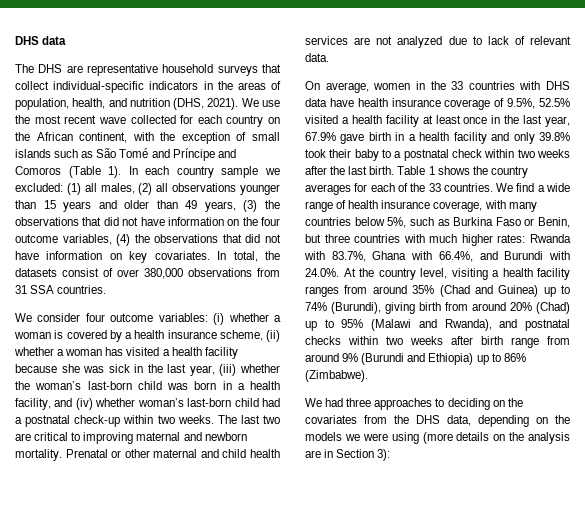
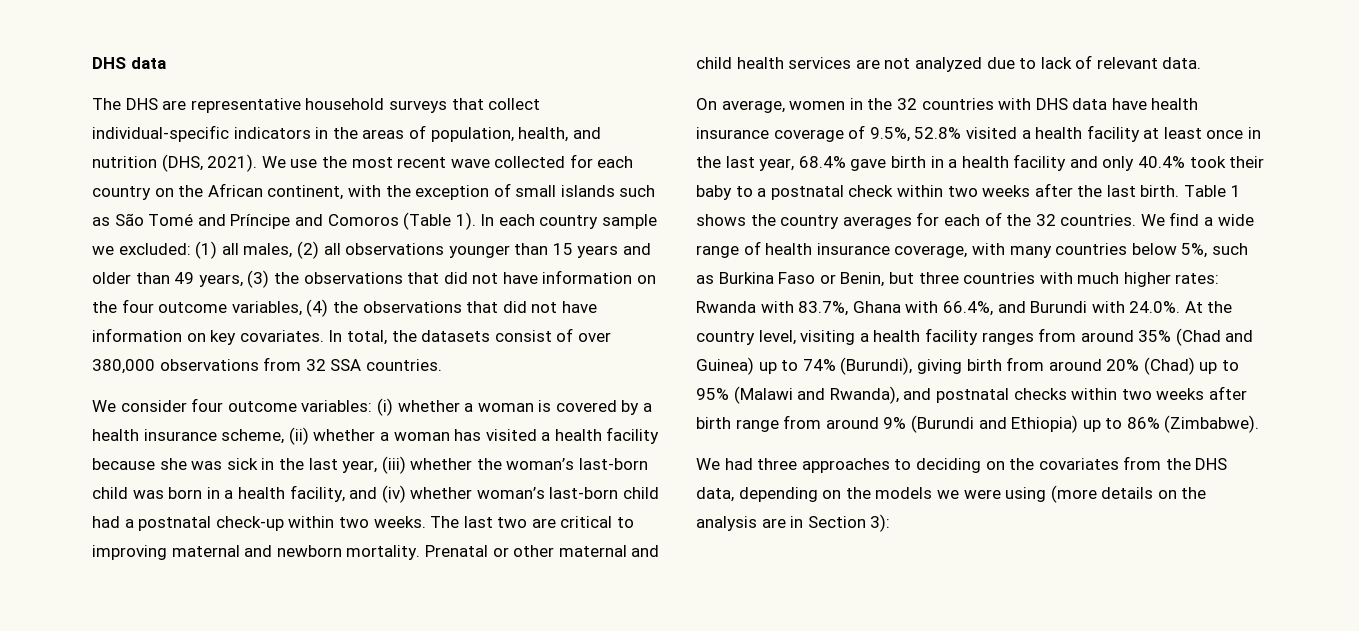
- In total, the datasets consist of over 380,000 observations from 31 SSA countries.
+ In total, the datasets consist of over 380,000 observations from 32 SSA countries.
- On average, women in the 33 countries with DHS data have health insurance coverage of 9.5%, 52.5% visited a health facility at least once in the last year, 67.9% gave birth in a health facility and only 39.8% took their baby to a postnatal check within two weeks after the last birth.
+ On average, women in the 32 countries with DHS data have health insurance coverage of 9.5%, 52.8% visited a health facility at least once in the last year, 68.4% gave birth in a health facility and only 40.4% took their baby to a postnatal check within two weeks after the last birth.
- Table 1 shows the country averages for each of the 33 countries.
+ Table 1 shows the country averages for each of the 32 countries.

